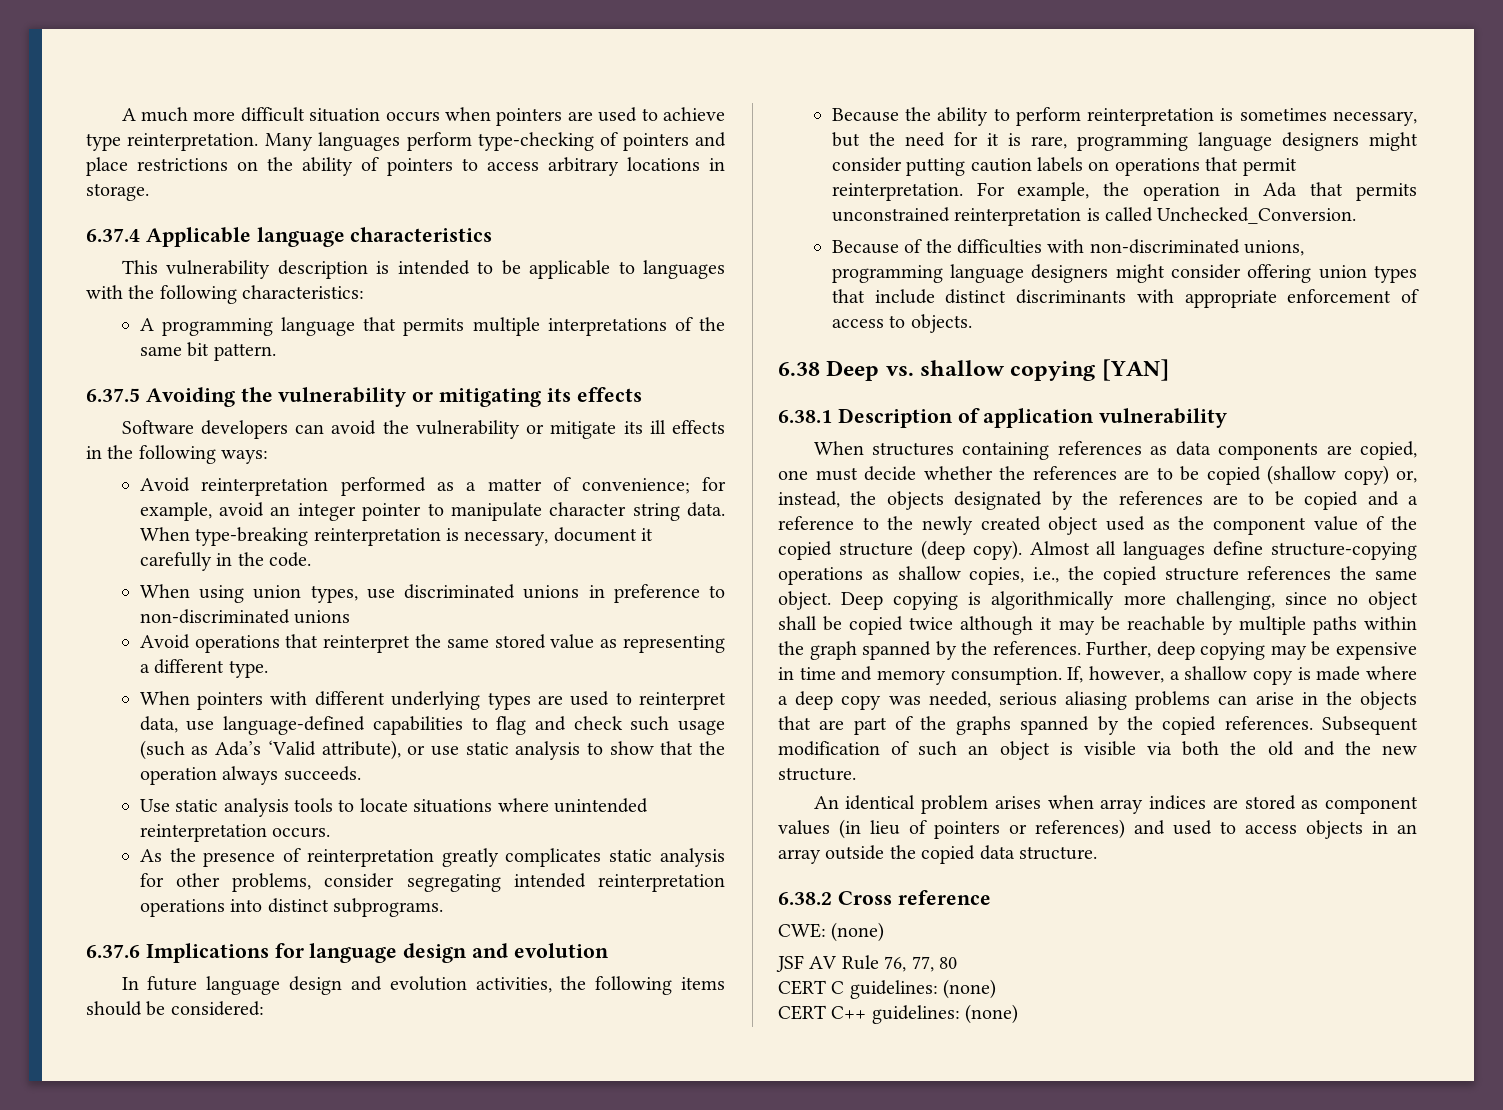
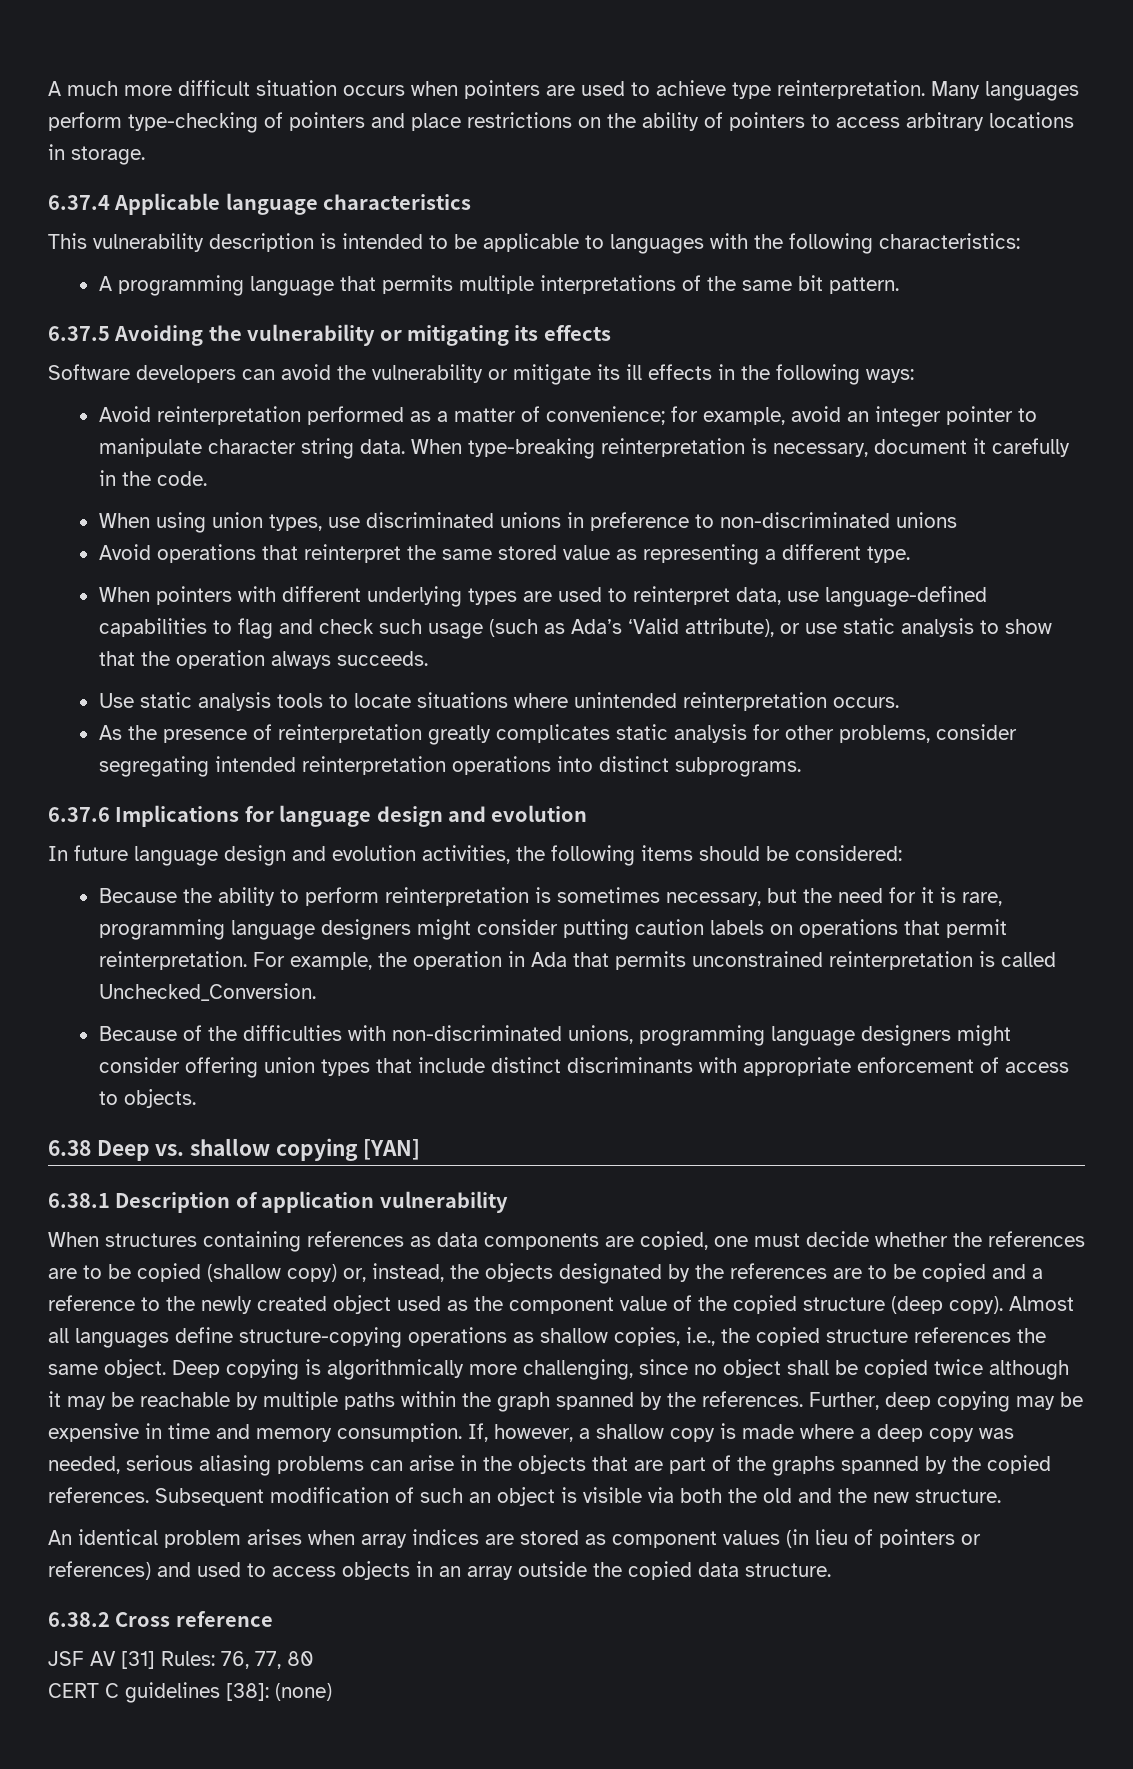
- CWE: (none)
- JSF AV Rule 76, 77, 80
+ JSF AV [31] Rules: 76, 77, 80
- CERT C guidelines: (none)
- CERT C++ guidelines: (none)
+ CERT C guidelines [38]: (none)

